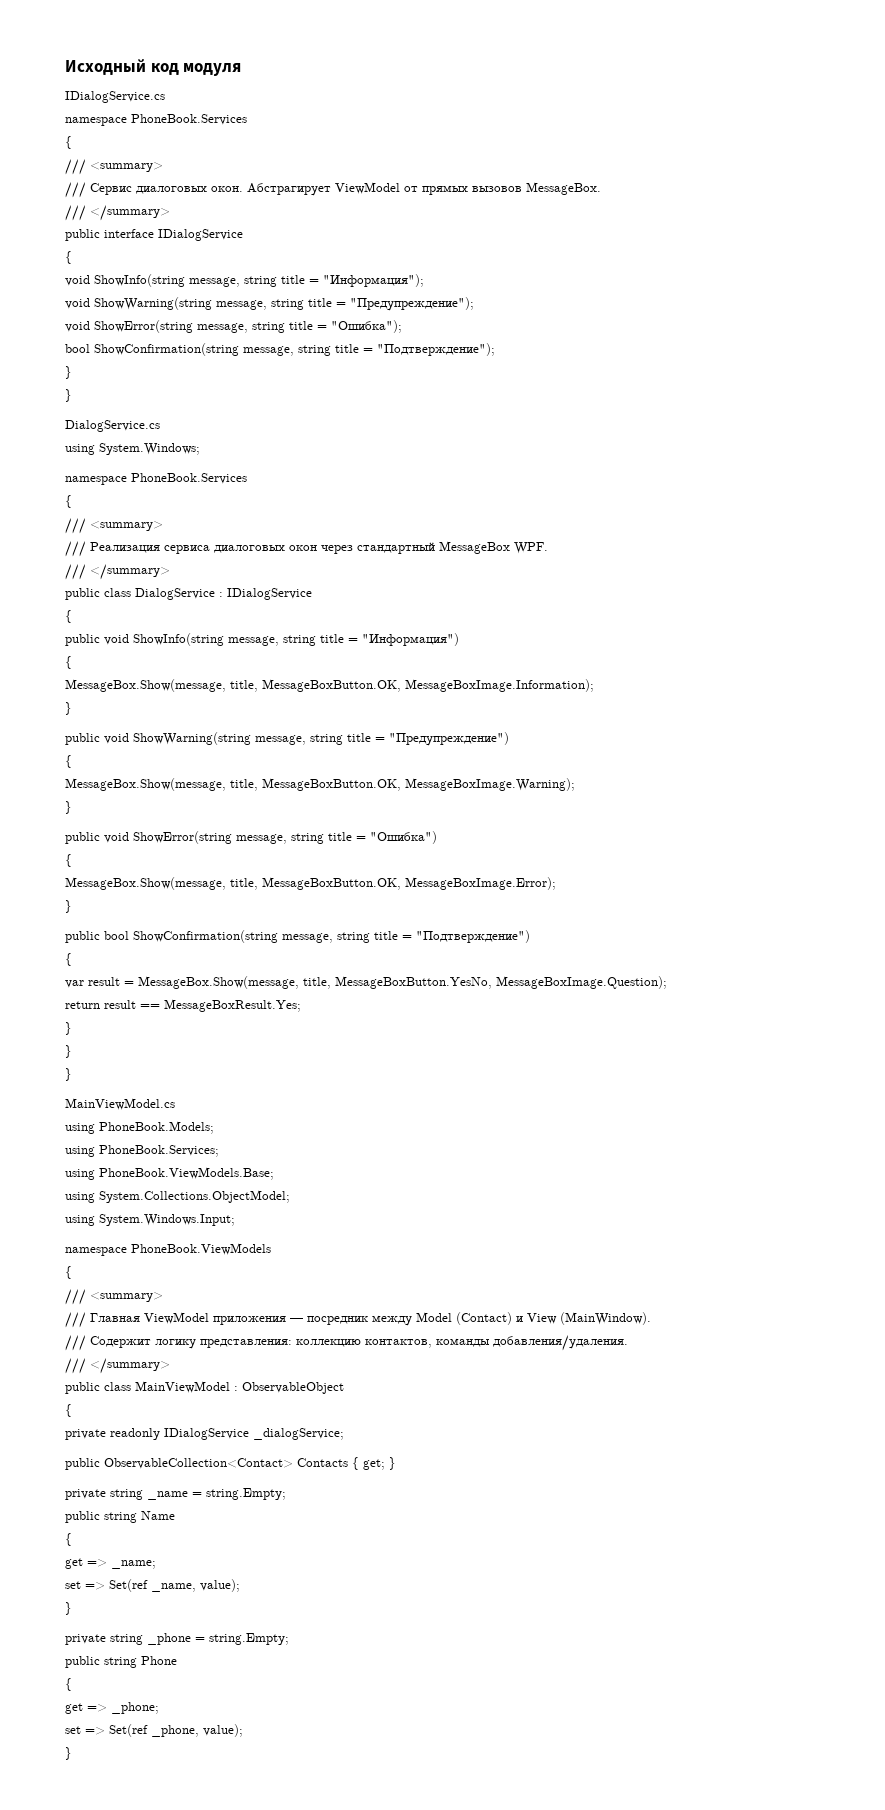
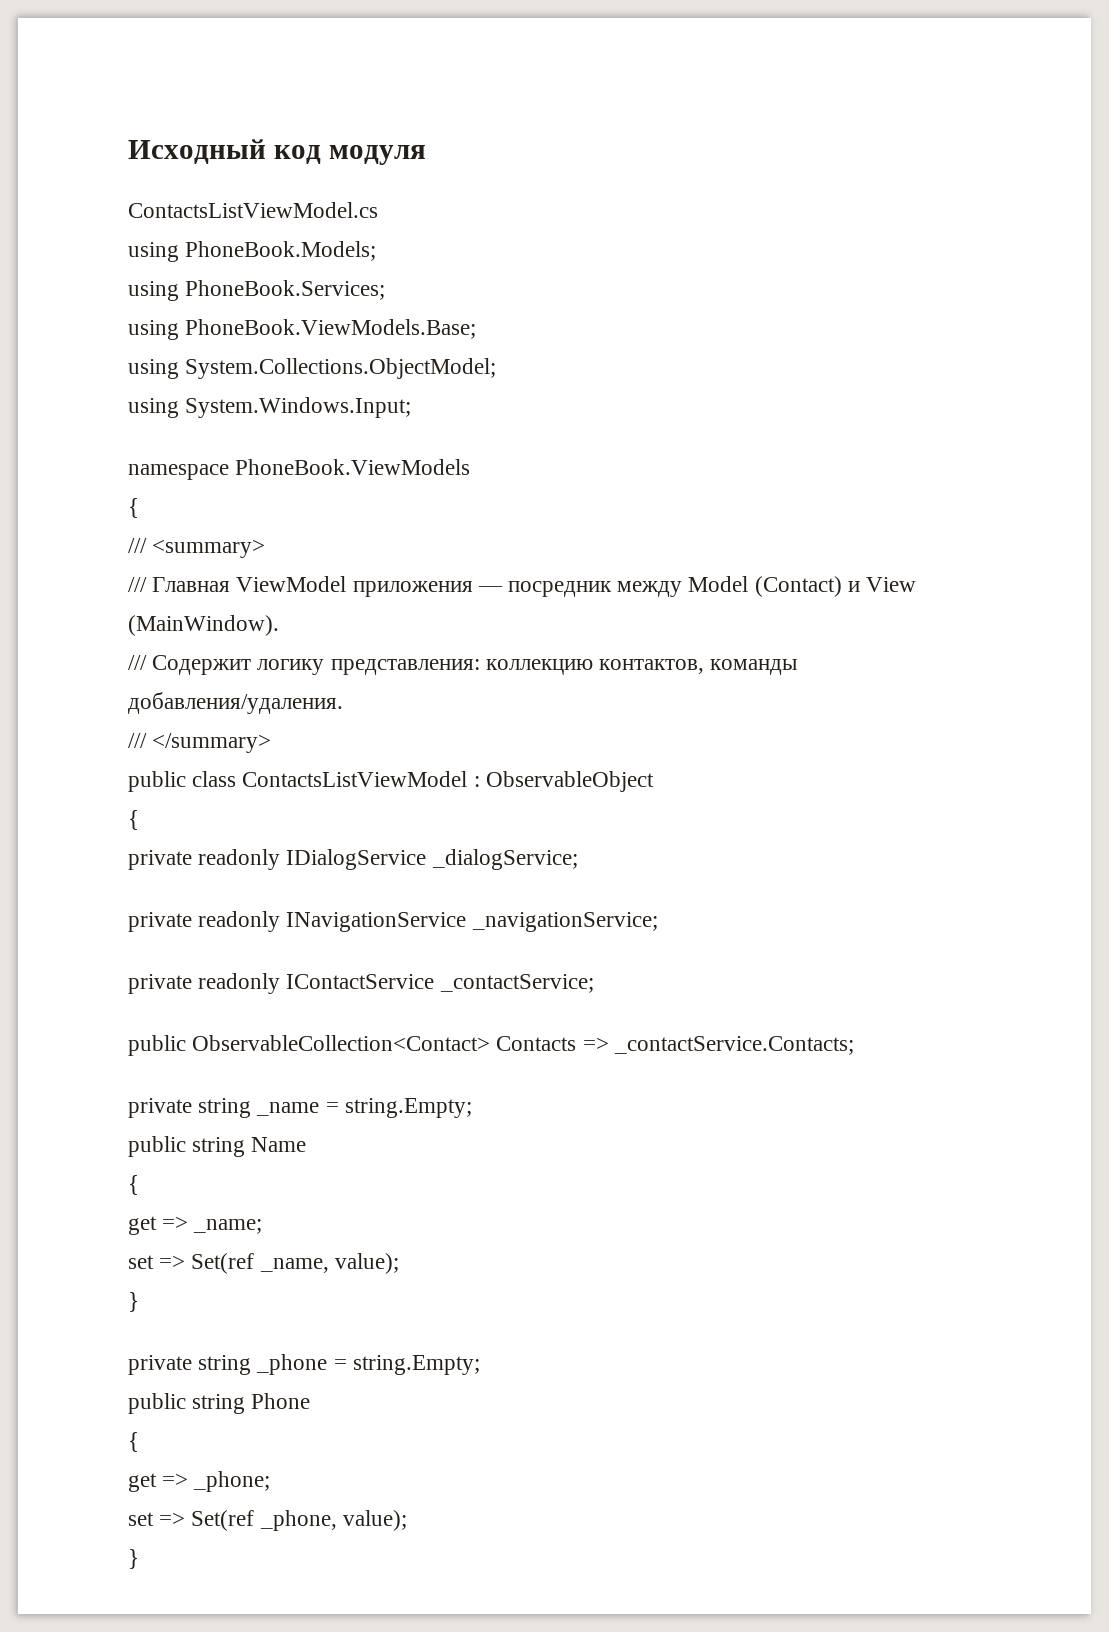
- IDialogService.cs
- namespace PhoneBook.Services
- {
- /// <summary>
- /// Сервис диалоговых окон. Абстрагирует ViewModel от прямых вызовов MessageBox.
- /// </summary>
- public interface IDialogService
- {
- void ShowInfo(string message, string title = "Информация");
- void ShowWarning(string message, string title = "Предупреждение");
- void ShowError(string message, string title = "Ошибка");
- bool ShowConfirmation(string message, string title = "Подтверждение");
- }
- }
- DialogService.cs
- using System.Windows;
- namespace PhoneBook.Services
- {
- /// <summary>
- /// Реализация сервиса диалоговых окон через стандартный MessageBox WPF.
- /// </summary>
- public class DialogService : IDialogService
- {
- public void ShowInfo(string message, string title = "Информация")
- {
- MessageBox.Show(message, title, MessageBoxButton.OK, MessageBoxImage.Information);
- }
- public void ShowWarning(string message, string title = "Предупреждение")
- {
- MessageBox.Show(message, title, MessageBoxButton.OK, MessageBoxImage.Warning);
- }
- public void ShowError(string message, string title = "Ошибка")
- {
- MessageBox.Show(message, title, MessageBoxButton.OK, MessageBoxImage.Error);
- }
- public bool ShowConfirmation(string message, string title = "Подтверждение")
- {
- var result = MessageBox.Show(message, title, MessageBoxButton.YesNo, MessageBoxImage.Question);
- return result == MessageBoxResult.Yes;
- }
- }
- }
- MainViewModel.cs
+ ContactsListViewModel.cs
- public class MainViewModel : ObservableObject
+ public class ContactsListViewModel : ObservableObject
+ private readonly INavigationService _navigationService;
+ private readonly IContactService _contactService;
- public ObservableCollection<Contact> Contacts { get; }
+ public ObservableCollection<Contact> Contacts => _contactService.Contacts;

